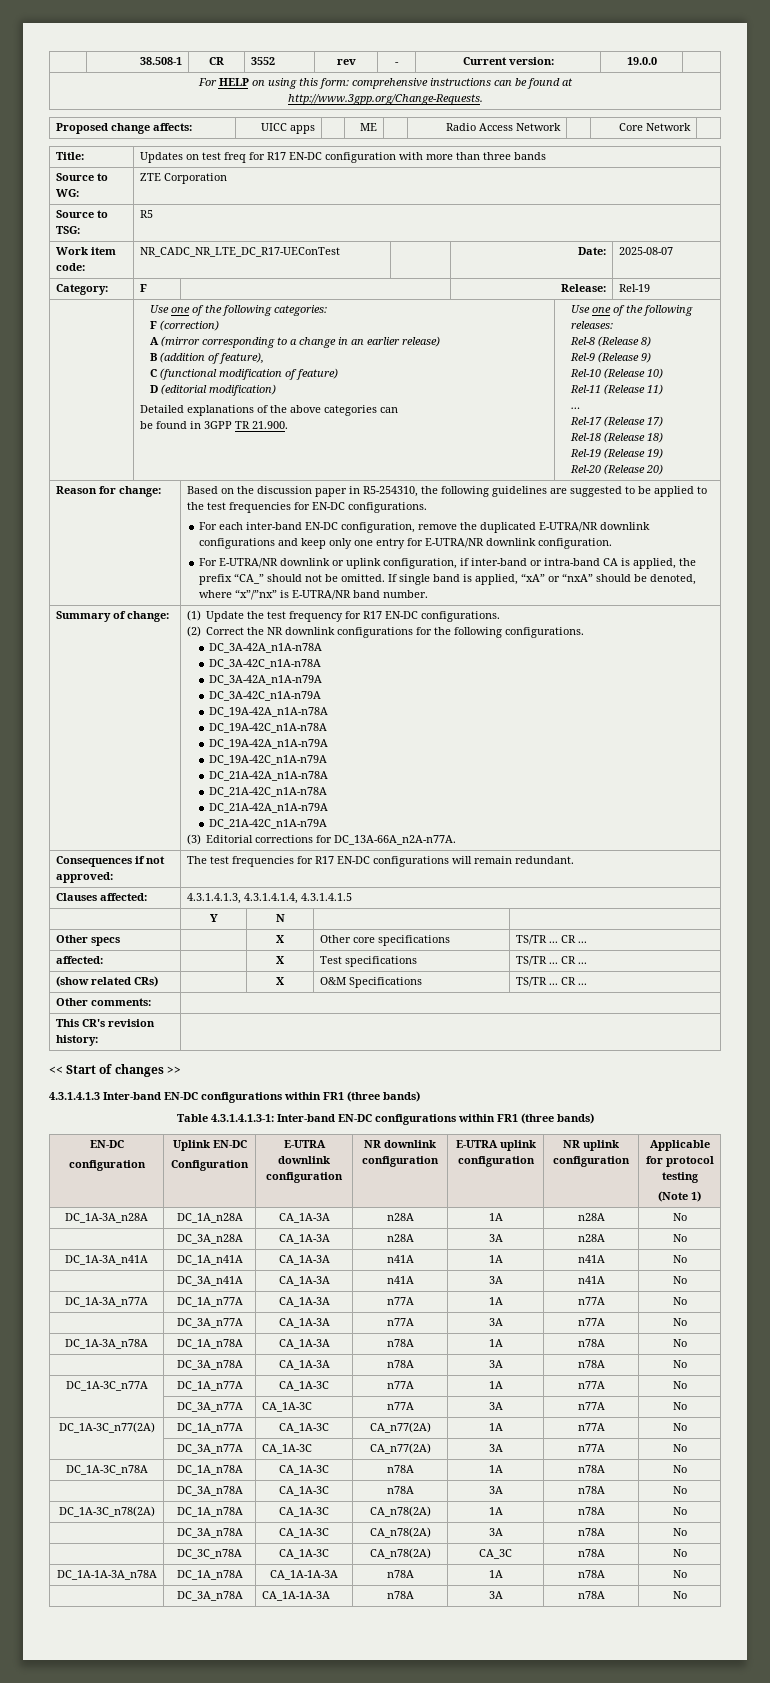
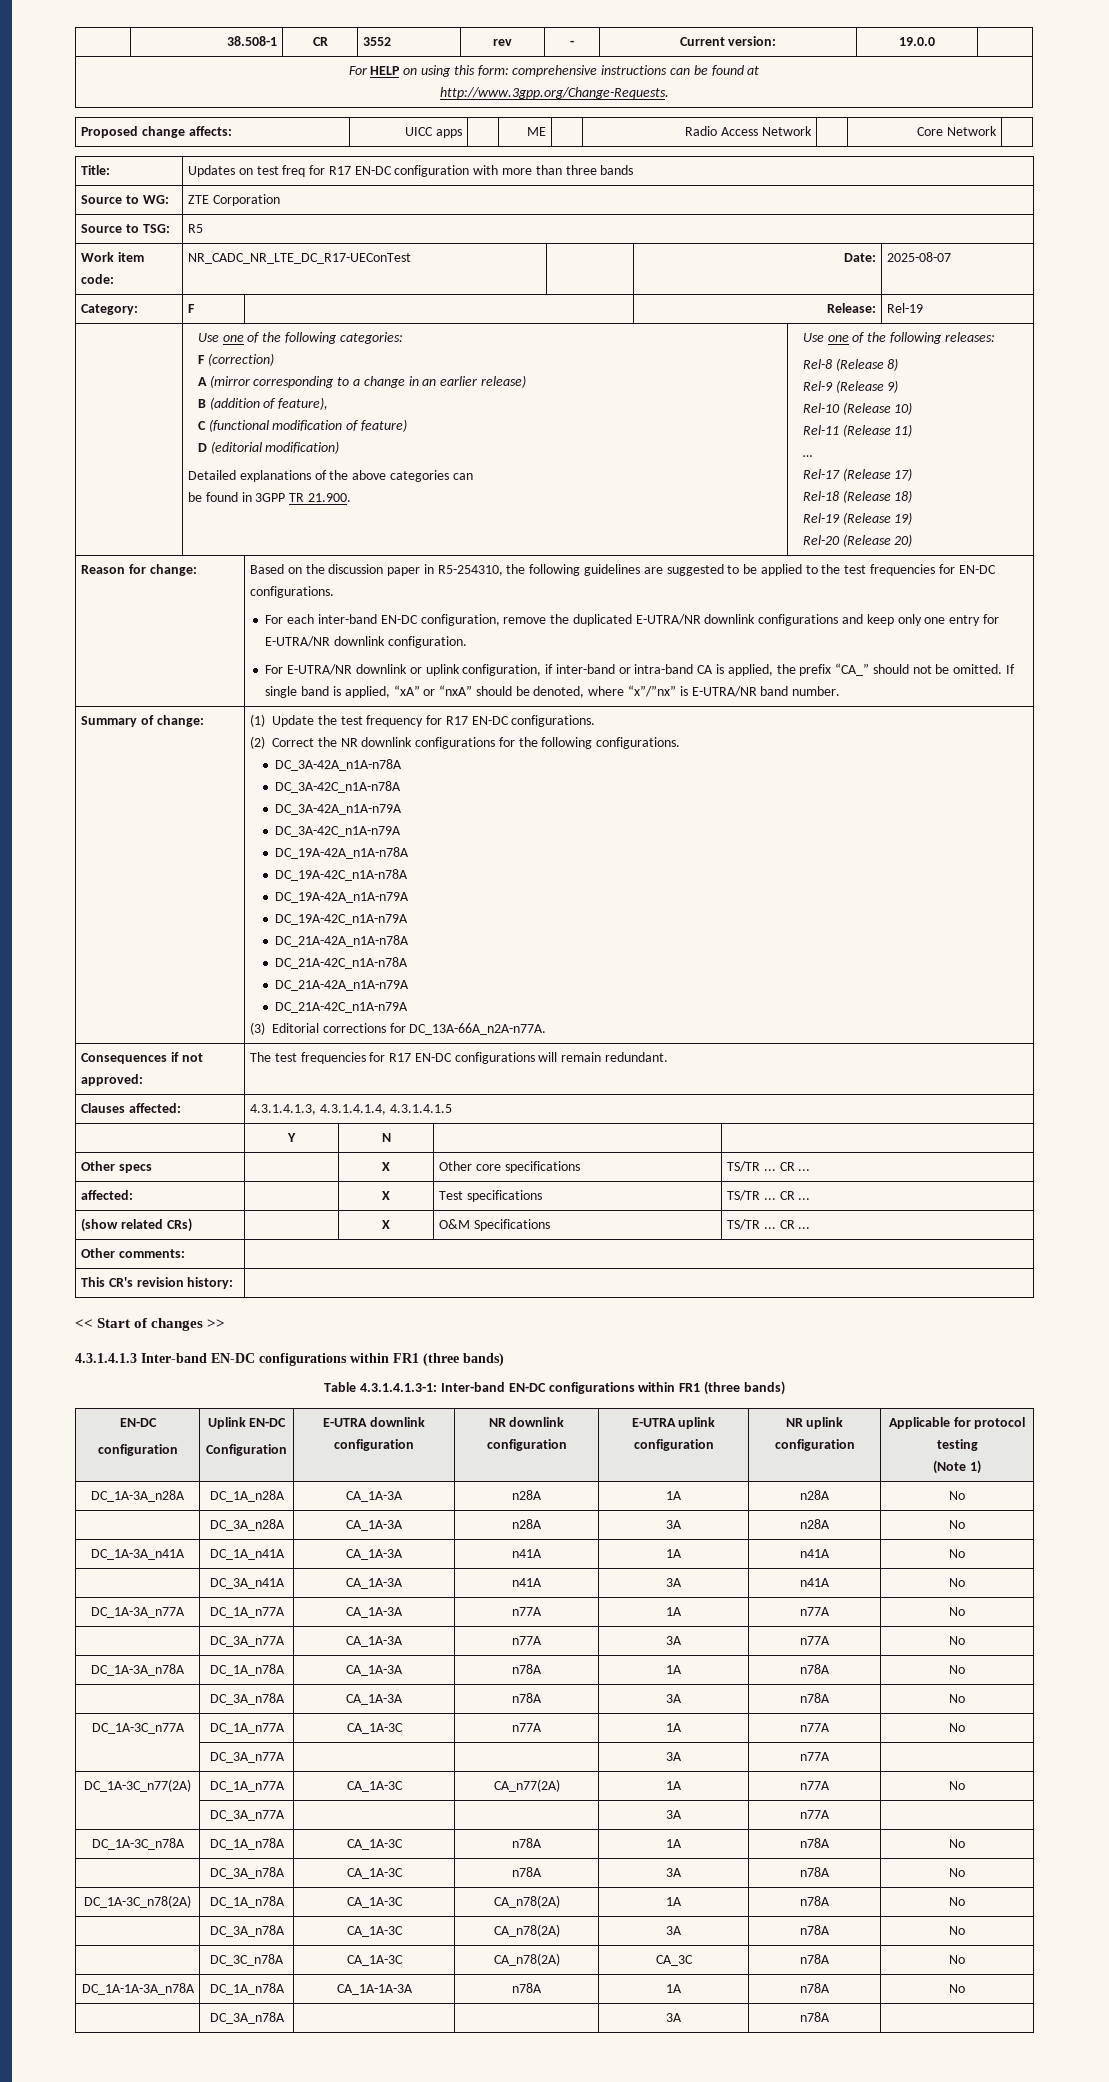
  DC_1A-3C_n77A | DC_1A_n77A | CA_1A-3C | n77A | 1A | n77A | No
- | DC_3A_n77A | CA_1A-3C | n77A | 3A | n77A | No
+ | DC_3A_n77A | | | 3A | n77A |
  DC_1A-3C_n77(2A) | DC_1A_n77A | CA_1A-3C | CA_n77(2A) | 1A | n77A | No
- | DC_3A_n77A | CA_1A-3C | CA_n77(2A) | 3A | n77A | No
+ | DC_3A_n77A | | | 3A | n77A |
- | DC_3A_n78A | CA_1A-1A-3A | n78A | 3A | n78A | No
+ | DC_3A_n78A | | | 3A | n78A |

